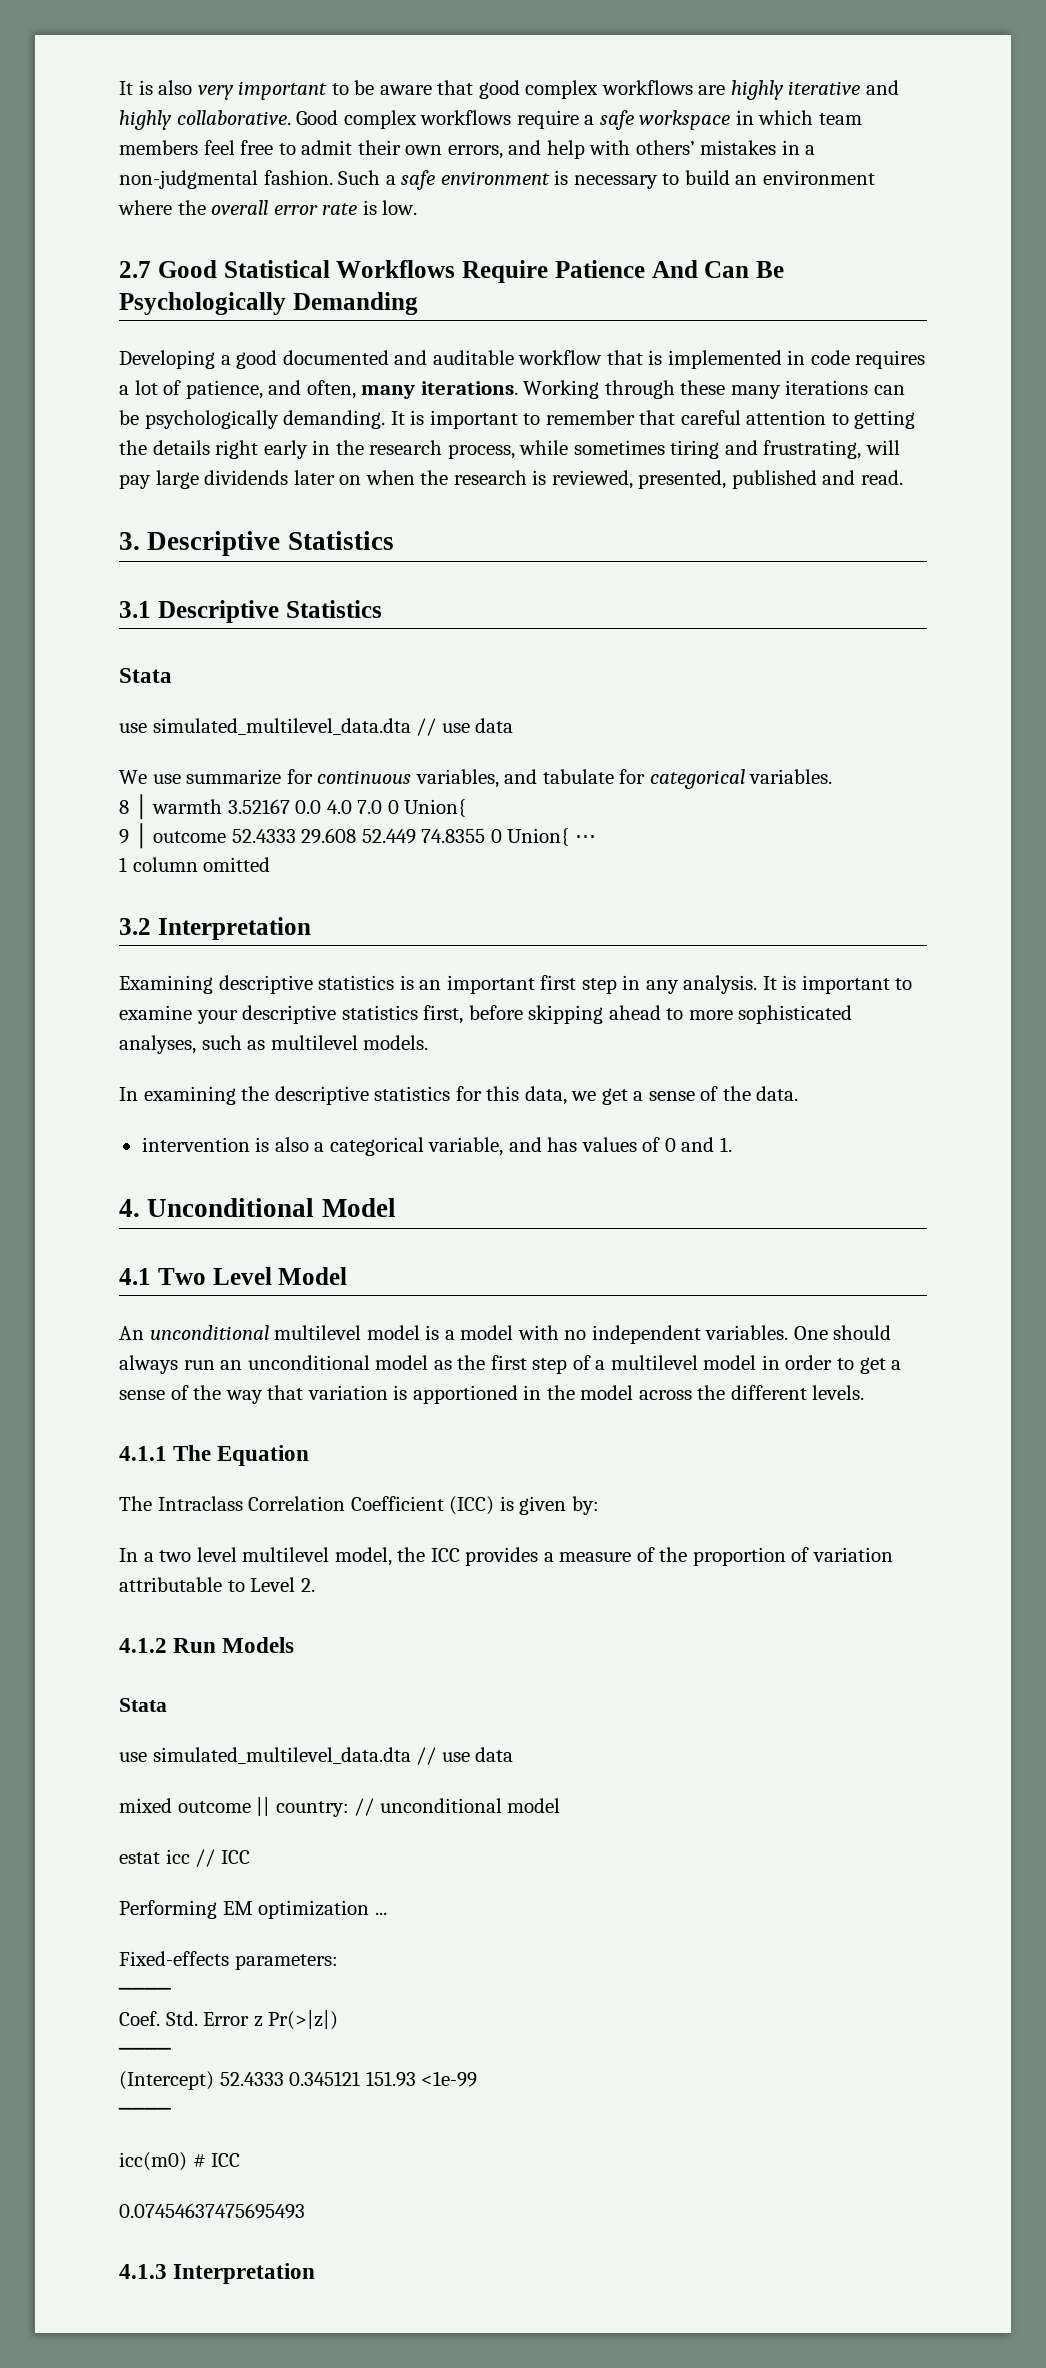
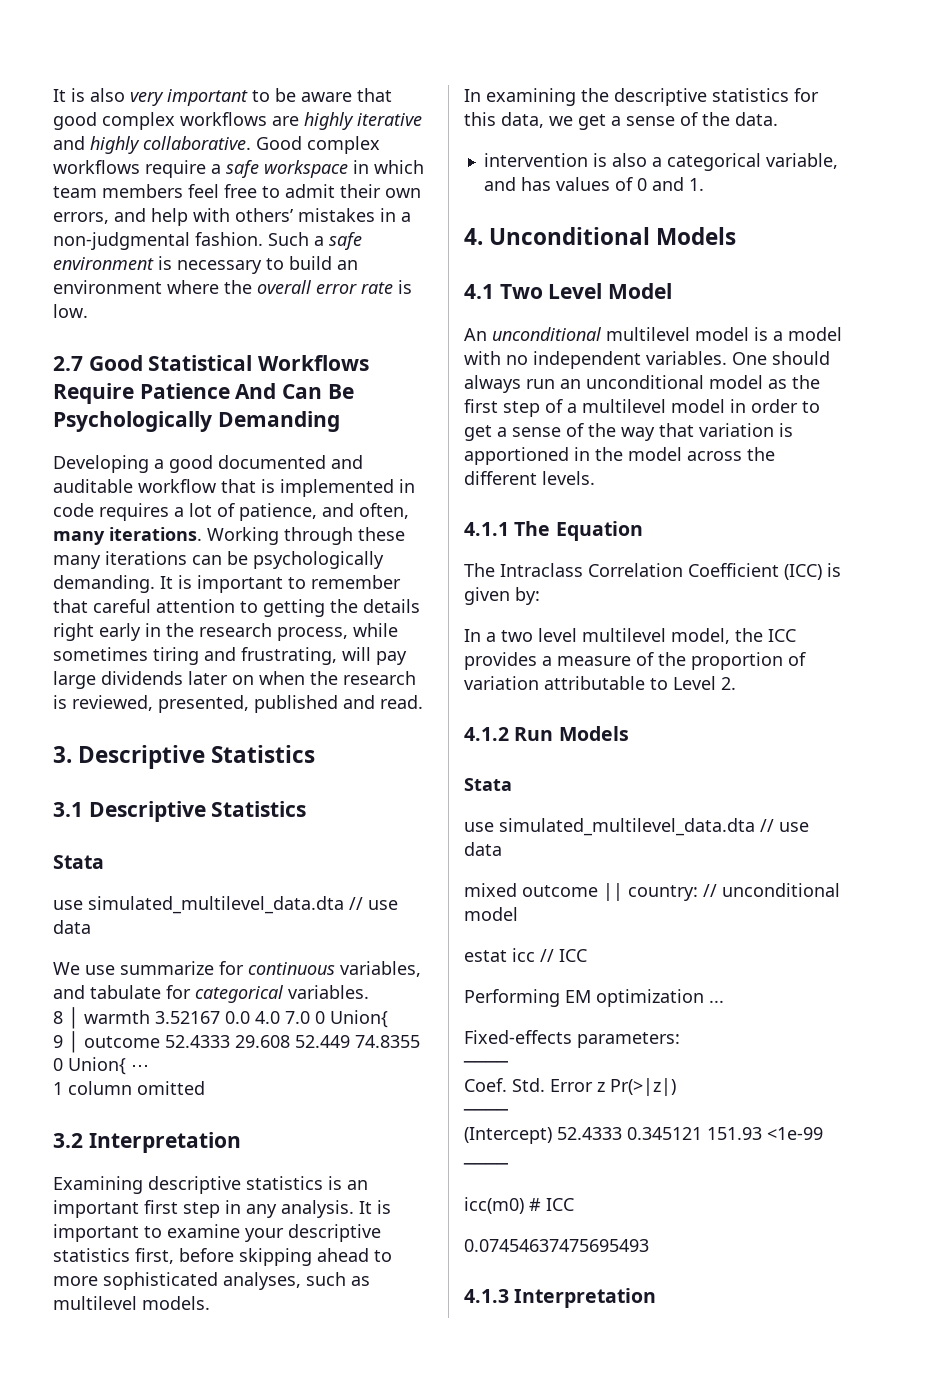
- 4. Unconditional Model
+ 4. Unconditional Models

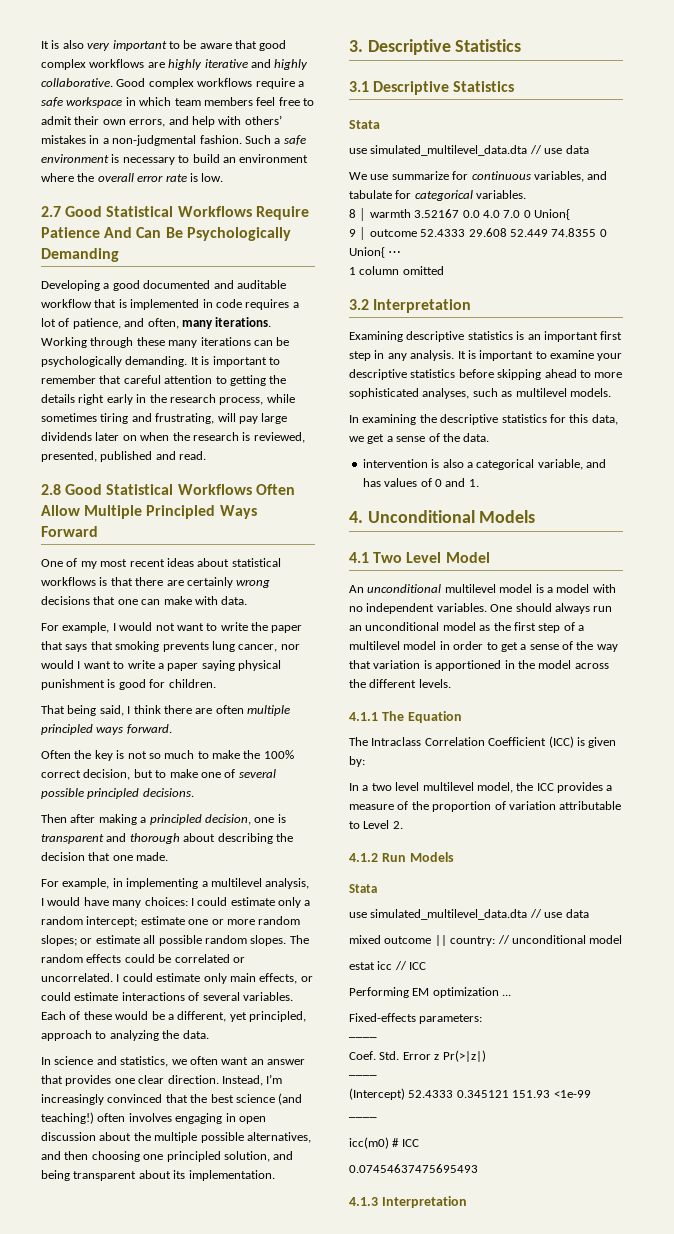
+ 2.8 Good Statistical Workflows Often Allow Multiple Principled Ways Forward
+ One of my most recent ideas about statistical workflows is that there are certainly wrong decisions that one can make with data.
+ For example, I would not want to write the paper that says that smoking prevents lung cancer, nor would I want to write a paper saying physical punishment is good for children.
+ That being said, I think there are often multiple principled ways forward.
+ Often the key is not so much to make the 100% correct decision, but to make one of several possible principled decisions.
+ Then after making a principled decision, one is transparent and thorough about describing the decision that one made.
+ For example, in implementing a multilevel analysis, I would have many choices: I could estimate only a random intercept; estimate one or more random slopes; or estimate all possible random slopes. The random effects could be correlated or uncorrelated. I could estimate only main effects, or could estimate interactions of several variables. Each of these would be a different, yet principled, approach to analyzing the data.
+ In science and statistics, we often want an answer that provides one clear direction. Instead, I’m increasingly convinced that the best science (and teaching!) often involves engaging in open discussion about the multiple possible alternatives, and then choosing one principled solution, and being transparent about its implementation.
- It is important to examine your descriptive statistics first, before skipping ahead to more sophisticated analyses, such as multilevel models.
+ It is important to examine your descriptive statistics before skipping ahead to more sophisticated analyses, such as multilevel models.

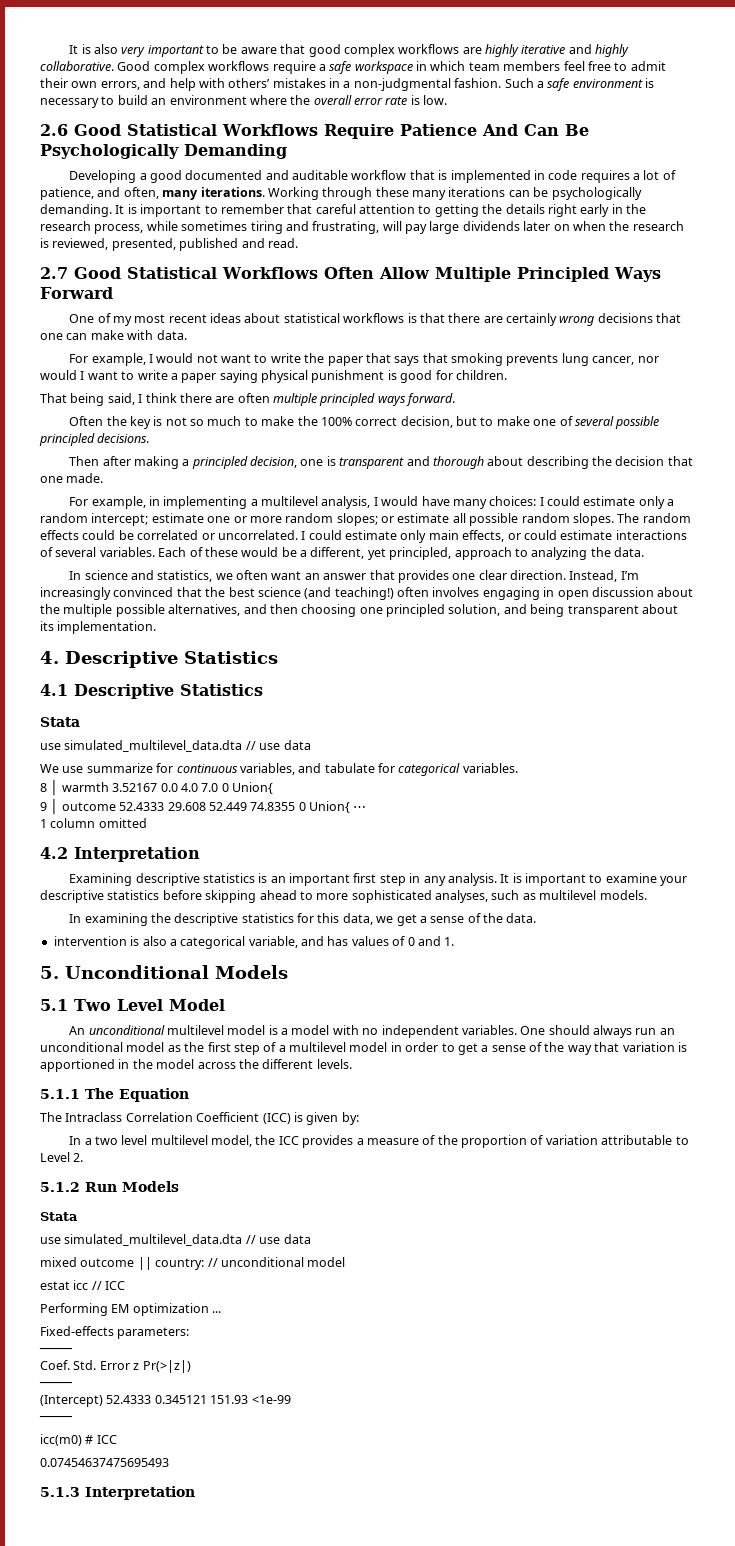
- 2.7 Good Statistical Workflows Require Patience And Can Be Psychologically Demanding
+ 2.6 Good Statistical Workflows Require Patience And Can Be Psychologically Demanding
- 2.8 Good Statistical Workflows Often Allow Multiple Principled Ways Forward
+ 2.7 Good Statistical Workflows Often Allow Multiple Principled Ways Forward
- 3. Descriptive Statistics
- 3.1 Descriptive Statistics
+ 4. Descriptive Statistics
+ 4.1 Descriptive Statistics
- 3.2 Interpretation
+ 4.2 Interpretation
- 4. Unconditional Models
+ 5. Unconditional Models
- 4.1 Two Level Model
+ 5.1 Two Level Model
- 4.1.1 The Equation
+ 5.1.1 The Equation
- 4.1.2 Run Models
+ 5.1.2 Run Models
- 4.1.3 Interpretation
+ 5.1.3 Interpretation

